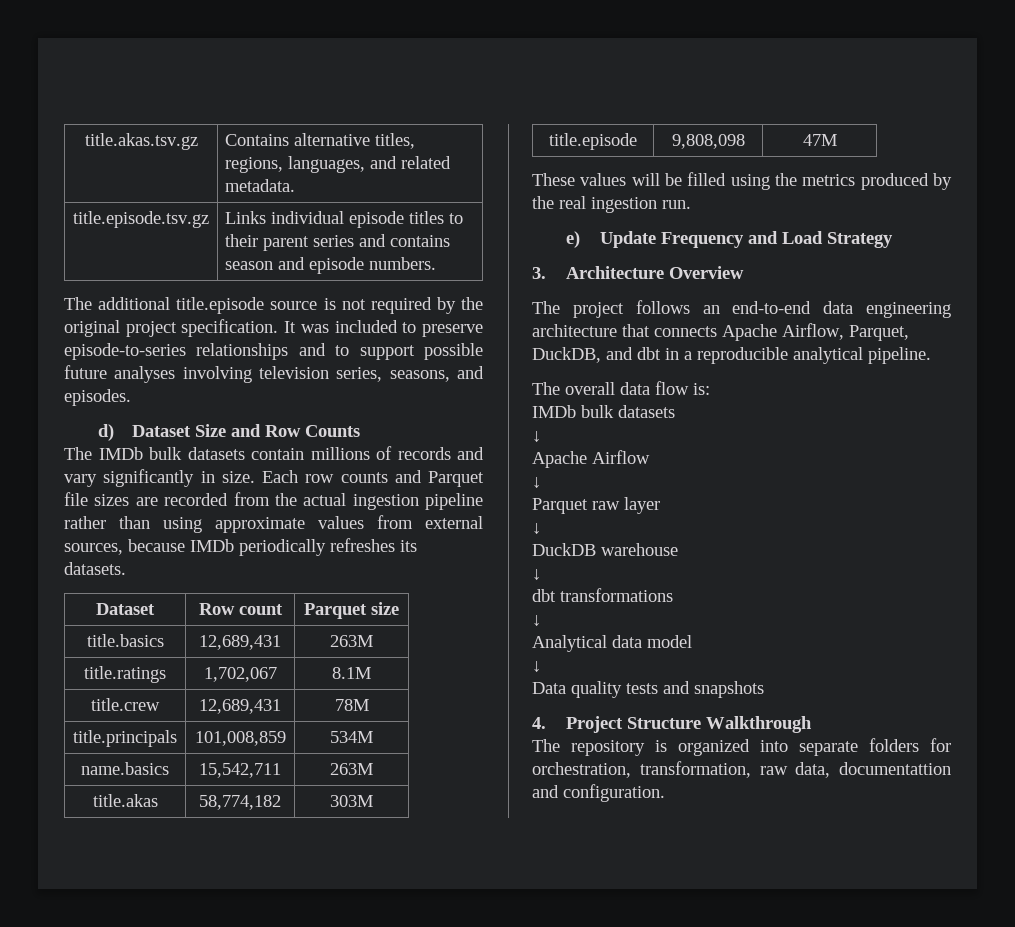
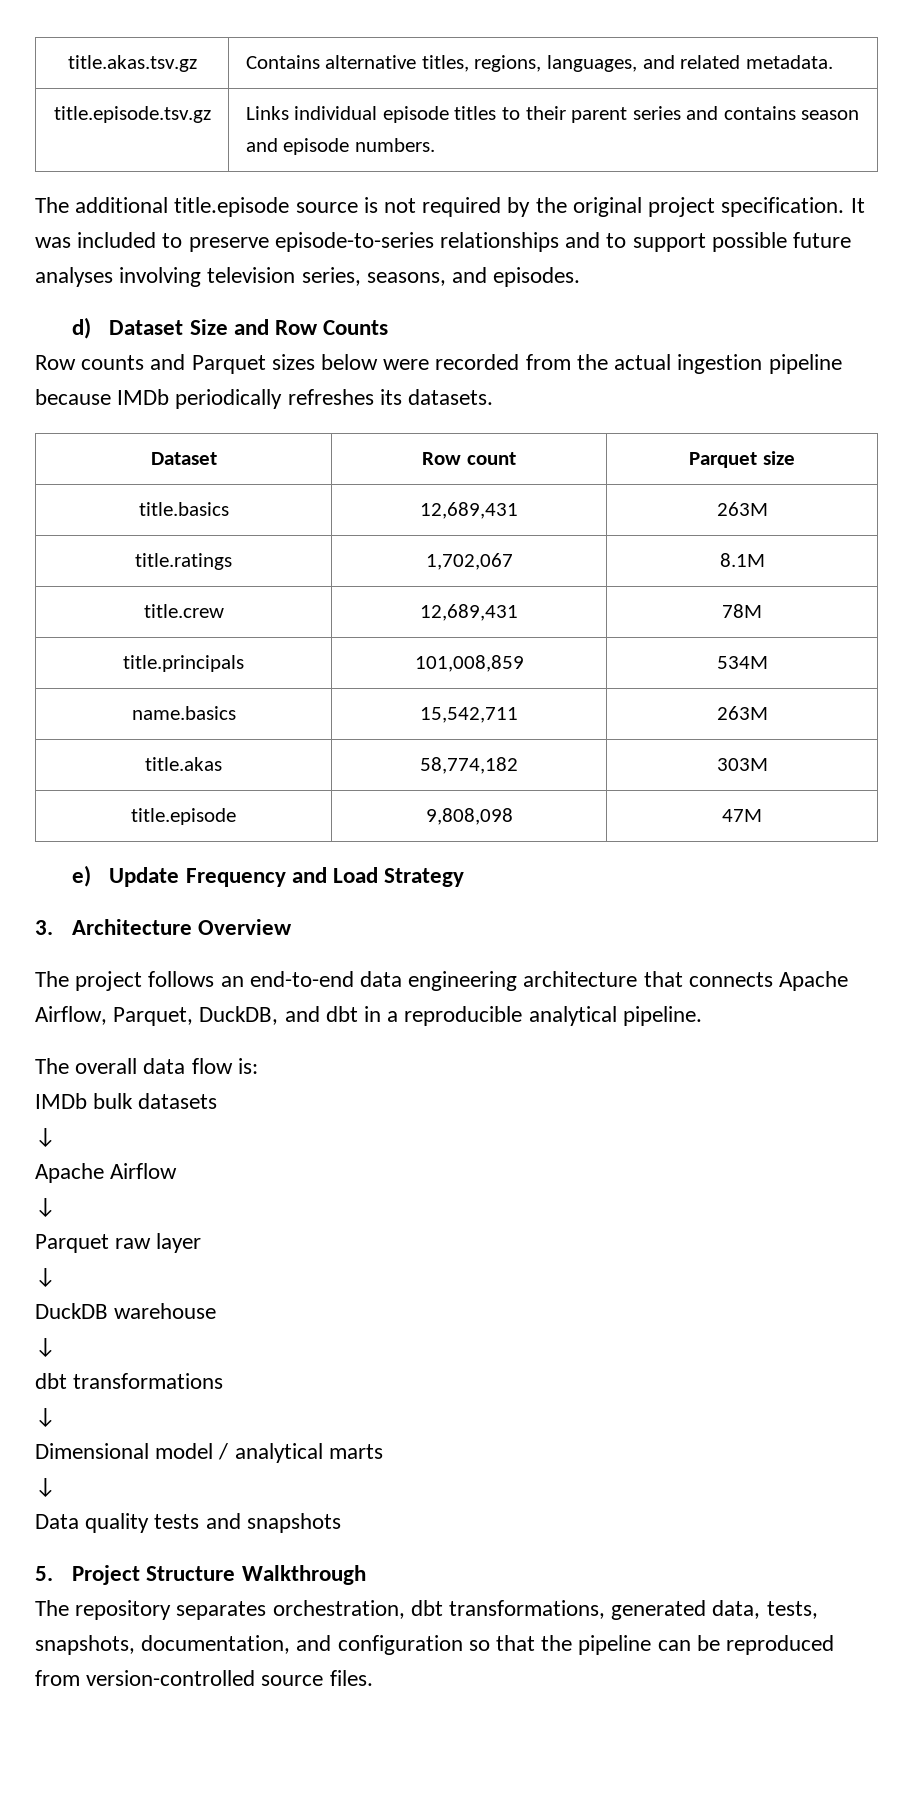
- The IMDb bulk datasets contain millions of records and vary significantly in size. Each row counts and Parquet file sizes are recorded from the actual ingestion pipeline rather than using approximate values from external sources, because IMDb periodically refreshes its datasets.
+ Row counts and Parquet sizes below were recorded from the actual ingestion pipeline because IMDb periodically refreshes its datasets.
- These values will be filled using the metrics produced by the real ingestion run.
- Analytical data model
+ Dimensional model / analytical marts
- 4. Project Structure Walkthrough
+ 5. Project Structure Walkthrough
- The repository is organized into separate folders for orchestration, transformation, raw data, documentattion and configuration.
+ The repository separates orchestration, dbt transformations, generated data, tests, snapshots, documentation, and configuration so that the pipeline can be reproduced from version-controlled source files.

